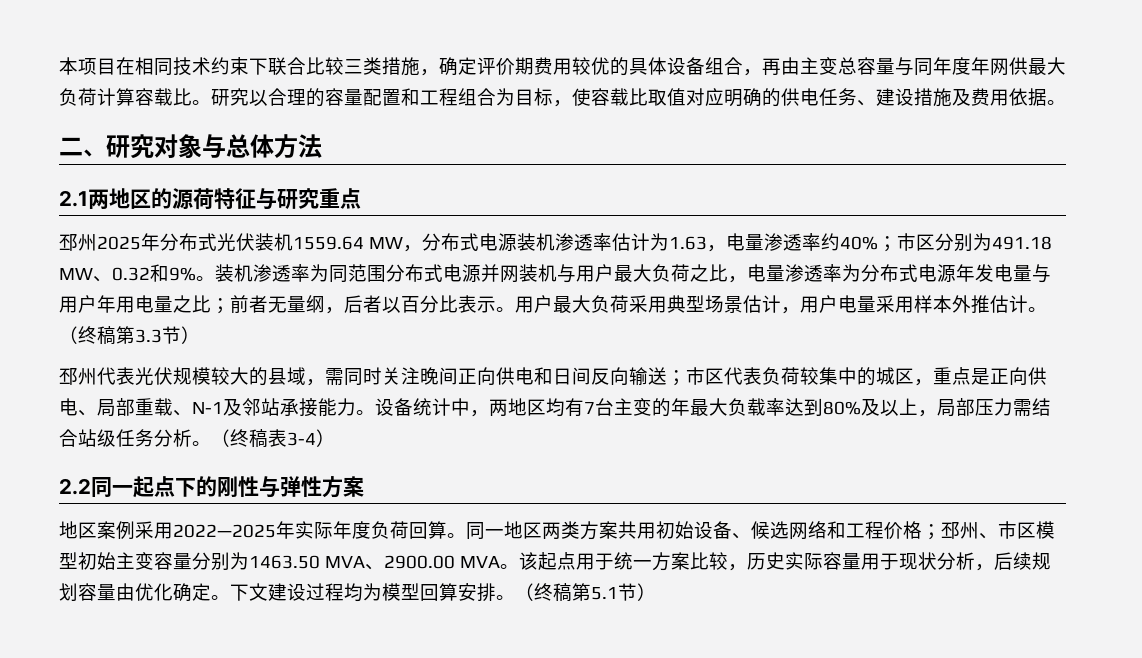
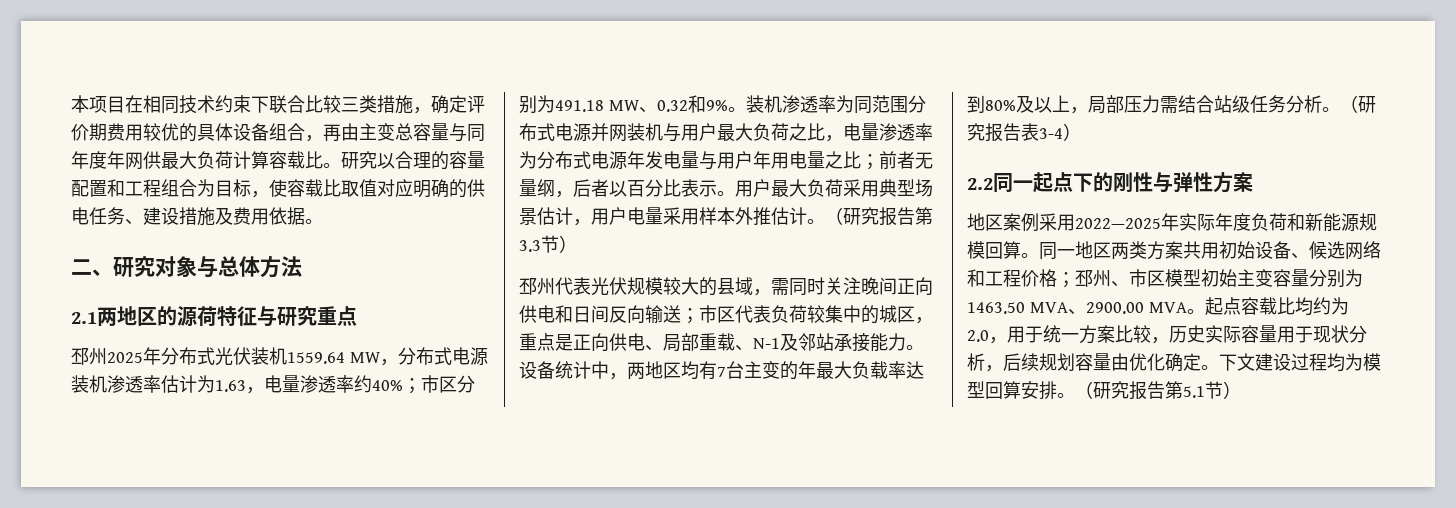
- （终稿第3.3节）
+ （研究报告第3.3节）
- （终稿表3-4）
+ （研究报告表3-4）
- 地区案例采用2022—2025年实际年度负荷回算。
+ 地区案例采用2022—2025年实际年度负荷和新能源规模回算。
- 该起点用于统一方案比较，历史实际容量用于现状分析，后续规划容量由优化确定。
+ 起点容载比均约为2.0，用于统一方案比较，历史实际容量用于现状分析，后续规划容量由优化确定。
- （终稿第5.1节）
+ （研究报告第5.1节）

